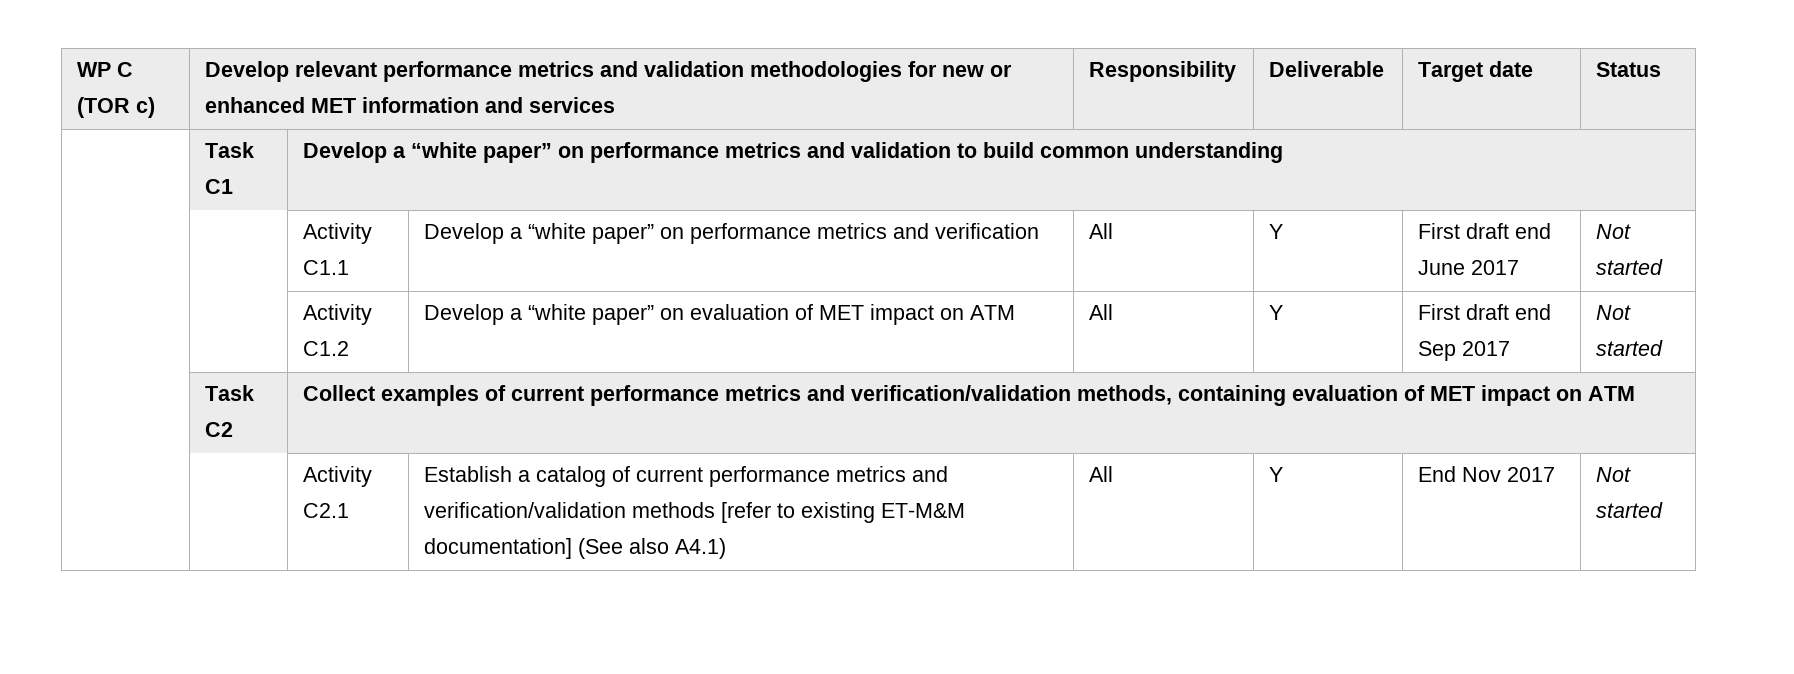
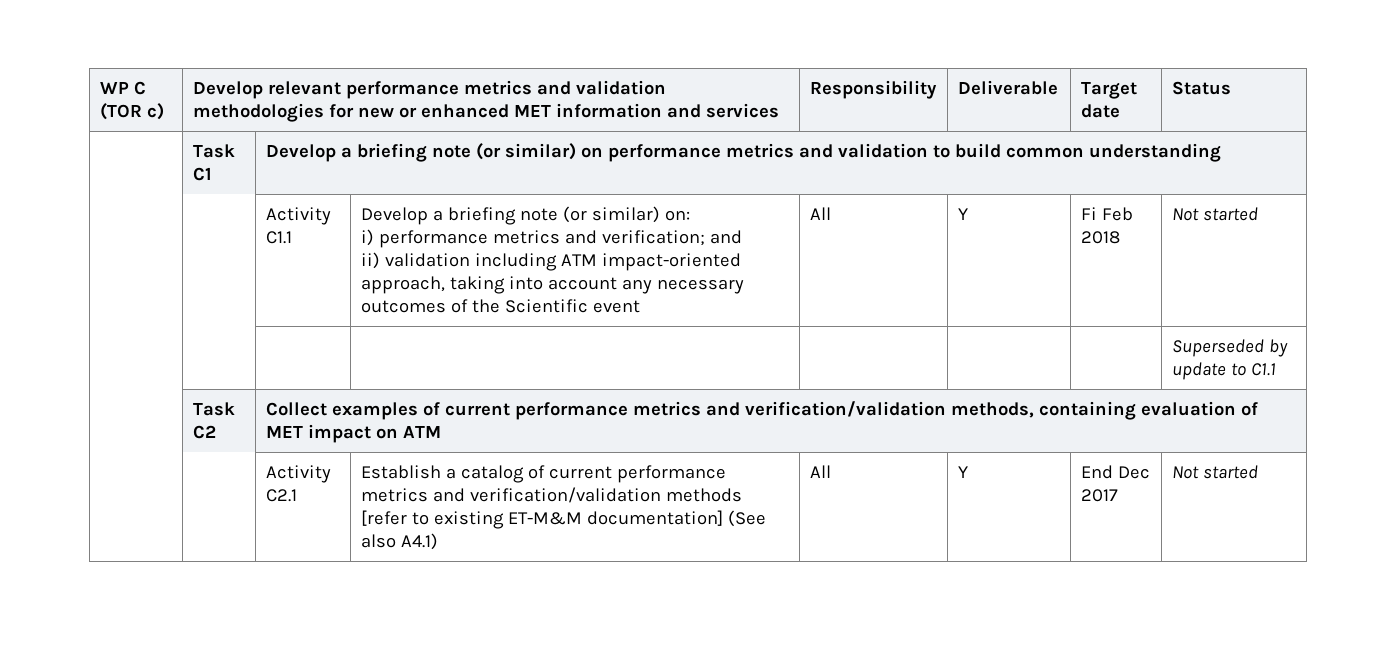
- | Task C1 | Develop a “white paper” on performance metrics and validation to build common understanding
+ | Task C1 | Develop a briefing note (or similar) on performance metrics and validation to build common understanding
- | | Activity C1.1 | Develop a “white paper” on performance metrics and verification | All | Y | First draft end June 2017 | Not started
- | | Activity C1.2 | Develop a “white paper” on evaluation of MET impact on ATM | All | Y | First draft end Sep 2017 | Not started
+ | | Activity C1.1 | Develop a briefing note (or similar) on:
+ i) performance metrics and verification; and
+ ii) validation including ATM impact-oriented approach, taking into account any necessary outcomes of the Scientific event | All | Y | Fi Feb 2018 | Not started
+ | | | | | | | Superseded by update to C1.1
- | | Activity C2.1 | Establish a catalog of current performance metrics and verification/validation methods [refer to existing ET-M&M documentation] (See also A4.1) | All | Y | End Nov 2017 | Not started
+ | | Activity C2.1 | Establish a catalog of current performance metrics and verification/validation methods [refer to existing ET-M&M documentation] (See also A4.1) | All | Y | End Dec 2017 | Not started

